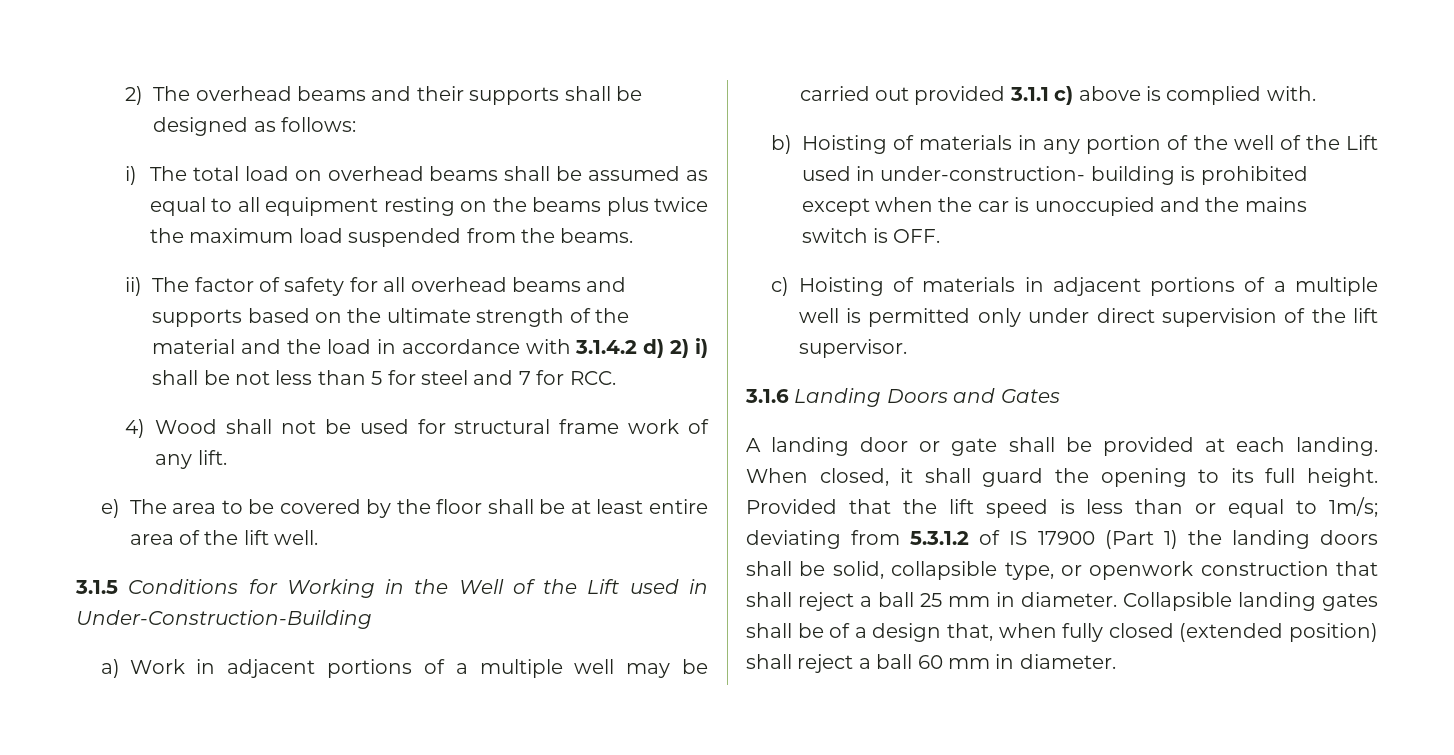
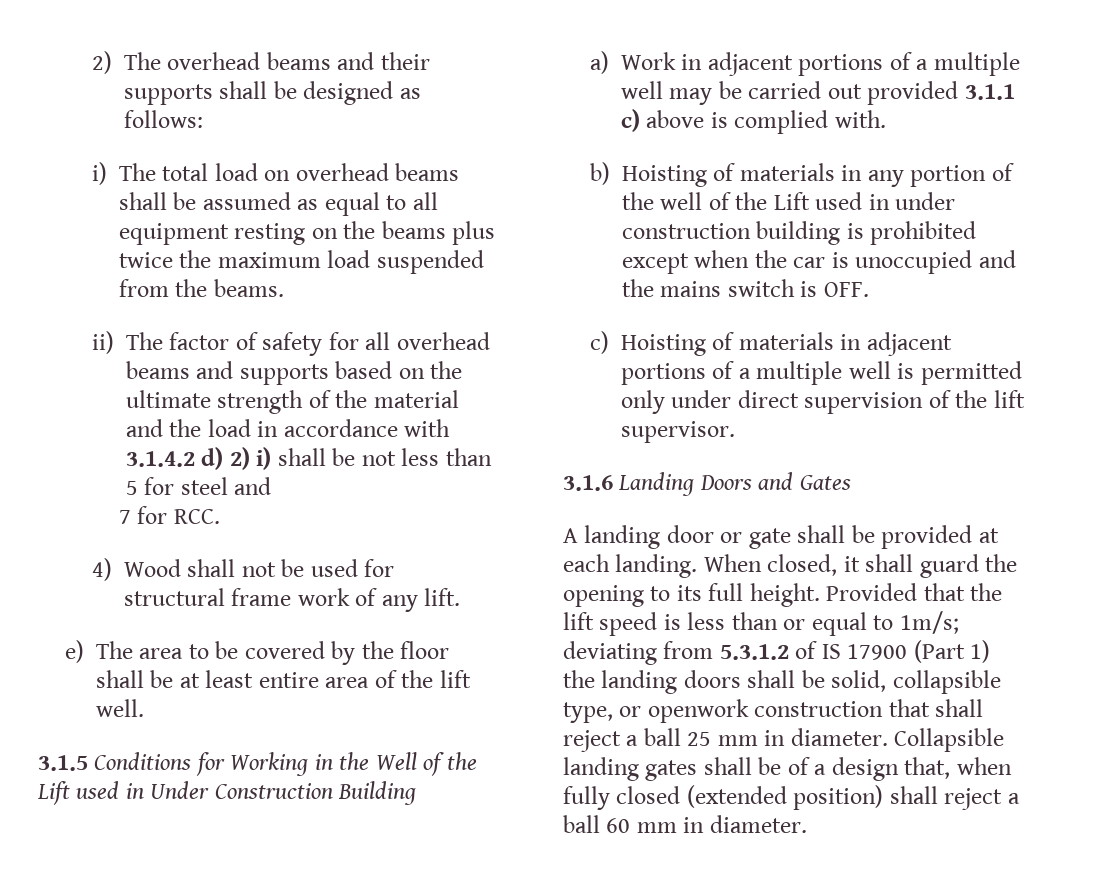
- ii) The factor of safety for all overhead beams and supports based on the ultimate strength of the material and the load in accordance with 3.1.4.2 d) 2) i) shall be not less than 5 for steel and 7 for RCC.
+ ii) The factor of safety for all overhead beams and supports based on the ultimate strength of the material and the load in accordance with 3.1.4.2 d) 2) i) shall be not less than 5 for steel and
+ 7 for RCC.
- 3.1.5 Conditions for Working in the Well of the Lift used in Under-Construction-Building
+ 3.1.5 Conditions for Working in the Well of the Lift used in Under Construction Building
- b) Hoisting of materials in any portion of the well of the Lift used in under-construction- building is prohibited except when the car is unoccupied and the mains switch is OFF.
+ b) Hoisting of materials in any portion of the well of the Lift used in under construction building is prohibited except when the car is unoccupied and the mains switch is OFF.

